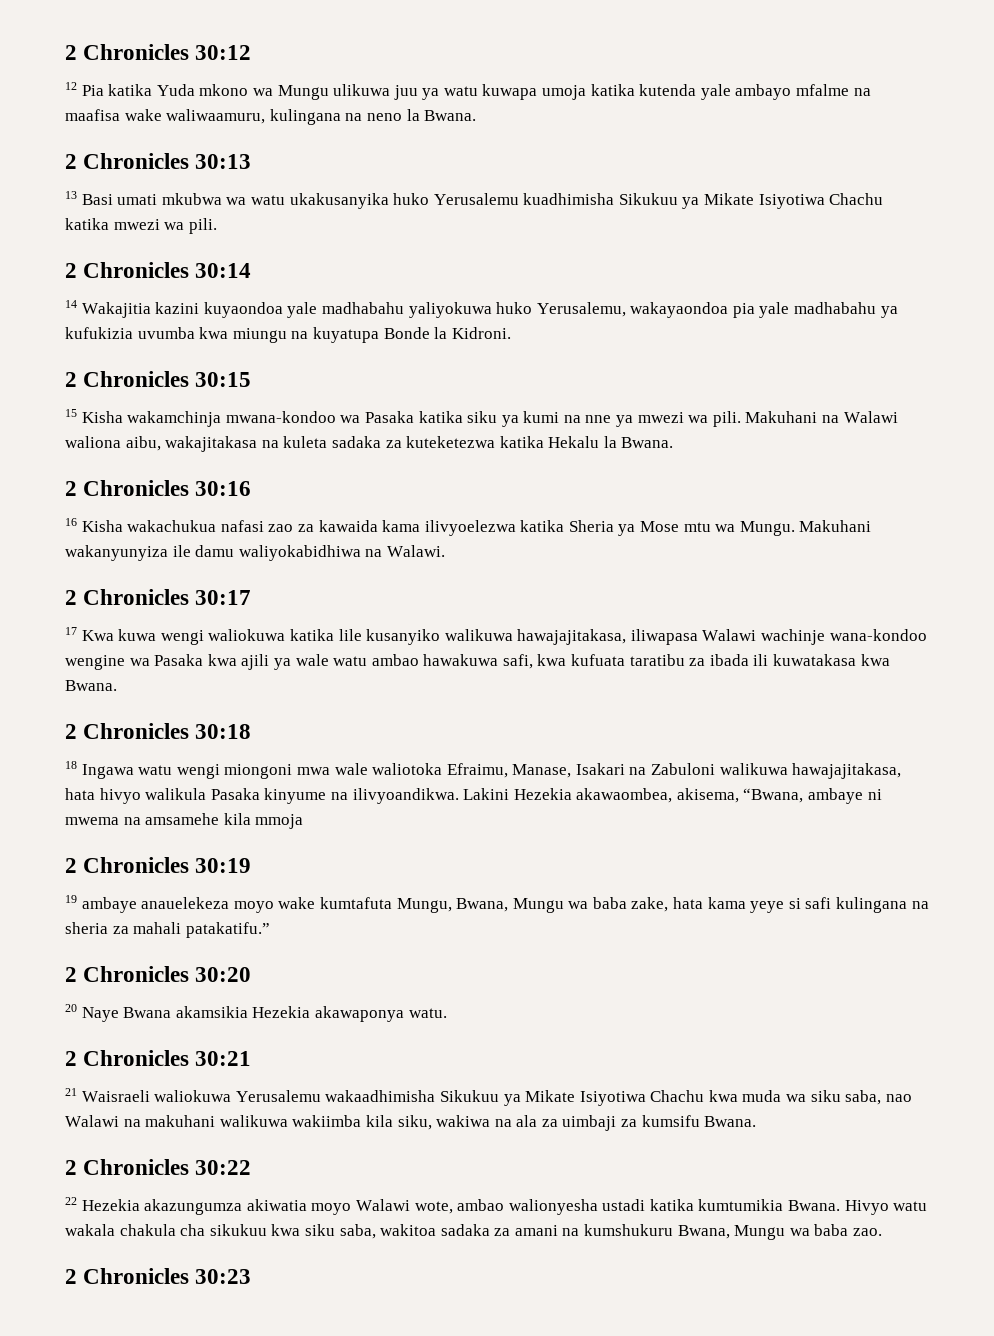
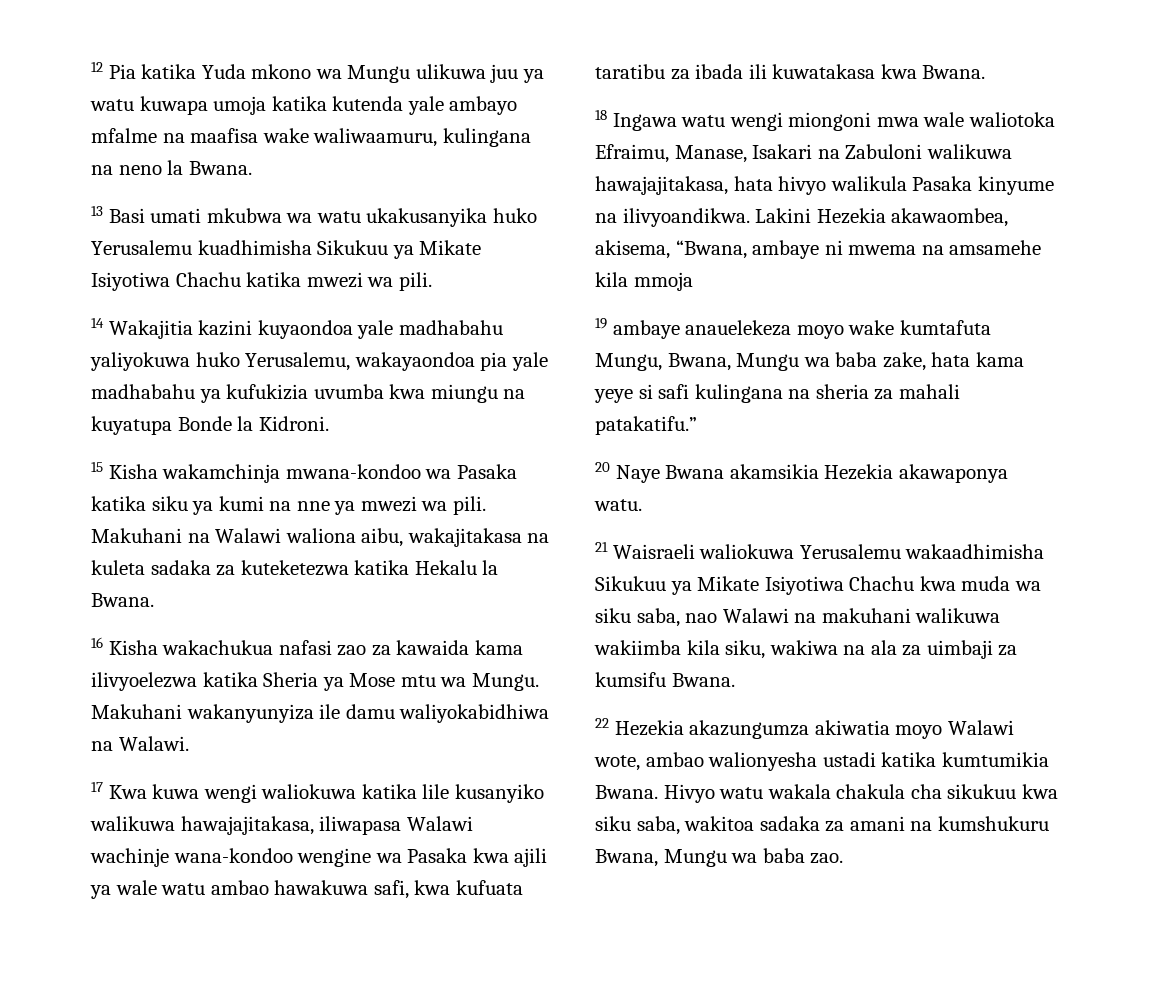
- 2 Chronicles 30:12
- 2 Chronicles 30:13
- 2 Chronicles 30:14
- 2 Chronicles 30:15
- 2 Chronicles 30:16
- 2 Chronicles 30:17
- 2 Chronicles 30:18
- 2 Chronicles 30:19
- 2 Chronicles 30:20
- 2 Chronicles 30:21
- 2 Chronicles 30:22
- 2 Chronicles 30:23

